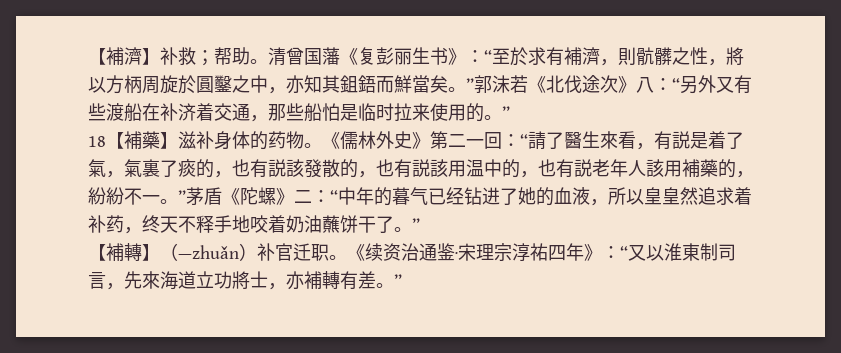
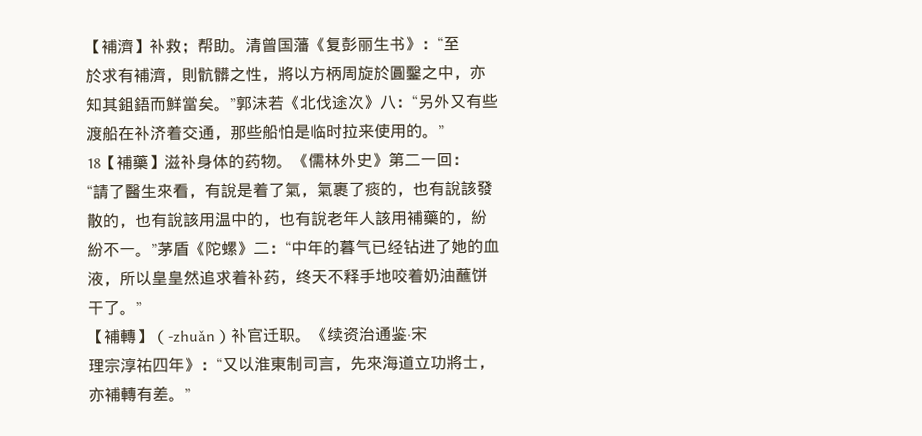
- 清曾国藩《复彭丽生书》：“至於求有補濟，則骯髒之性，將以方柄周旋於圓鑿之中，亦知其鉏鋙而鮮當矣。”郭沫若《北伐途次》八：“另外又有些渡船在补济着交通，那些船怕是临时拉来使用的。”
+ 清曾国藩《复彭丽生书》：“至
+ 於求有補濟，則骯髒之性，將以方柄周旋於圓鑿之中，亦
+ 知其鉏鋙而鮮當矣。”郭沫若《北伐途次》八：“另外又有些
+ 渡船在补济着交通，那些船怕是临时拉来使用的。”
- 《儒林外史》第二一回：“請了醫生來看，有説是着了氣，氣裏了痰的，也有説該發散的，也有説該用温中的，也有説老年人該用補藥的，紛紛不一。”茅盾《陀螺》二：“中年的暮气已经钻进了她的血液，所以皇皇然追求着补药，终天不释手地咬着奶油蘸饼干了。”
+ 《儒林外史》第二一回：
+ “請了醫生來看，有說是着了氣，氣裹了痰的，也有說該發
+ 散的，也有說該用温中的，也有說老年人該用補藥的，紛
+ 紛不一。”茅盾《陀螺》二：“中年的暮气已经钻进了她的血
+ 液，所以皇皇然追求着补药，终天不释手地咬着奶油蘸饼
+ 干了。”
- 【補轉】（—zhuǎn）补官迁职。
+ 【補轉】（-zhuǎn）补官迁职。
- 《续资治通鉴·宋理宗淳祐四年》：“又以淮東制司言，先來海道立功將士，亦補轉有差。”
+ 《续资治通鉴·宋
+ 理宗淳祐四年》：“又以淮東制司言，先來海道立功將士，
+ 亦補轉有差。”

